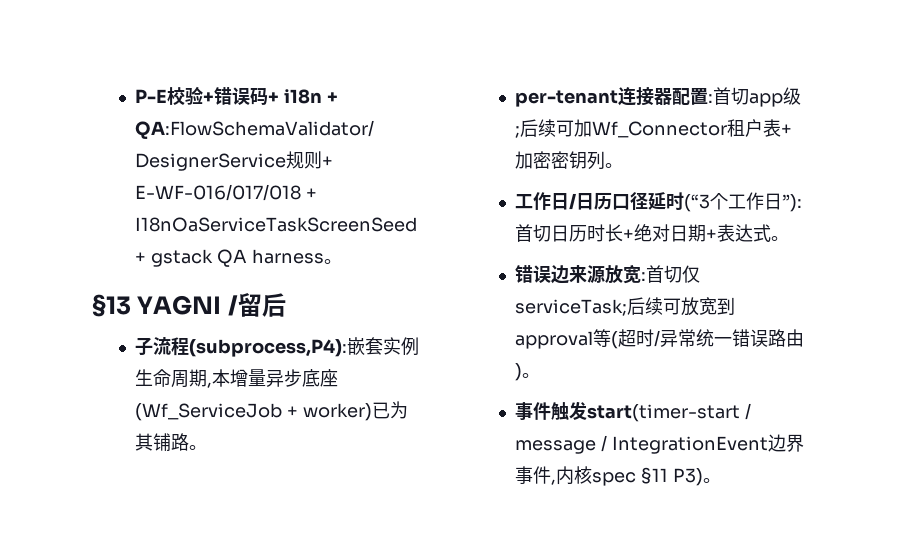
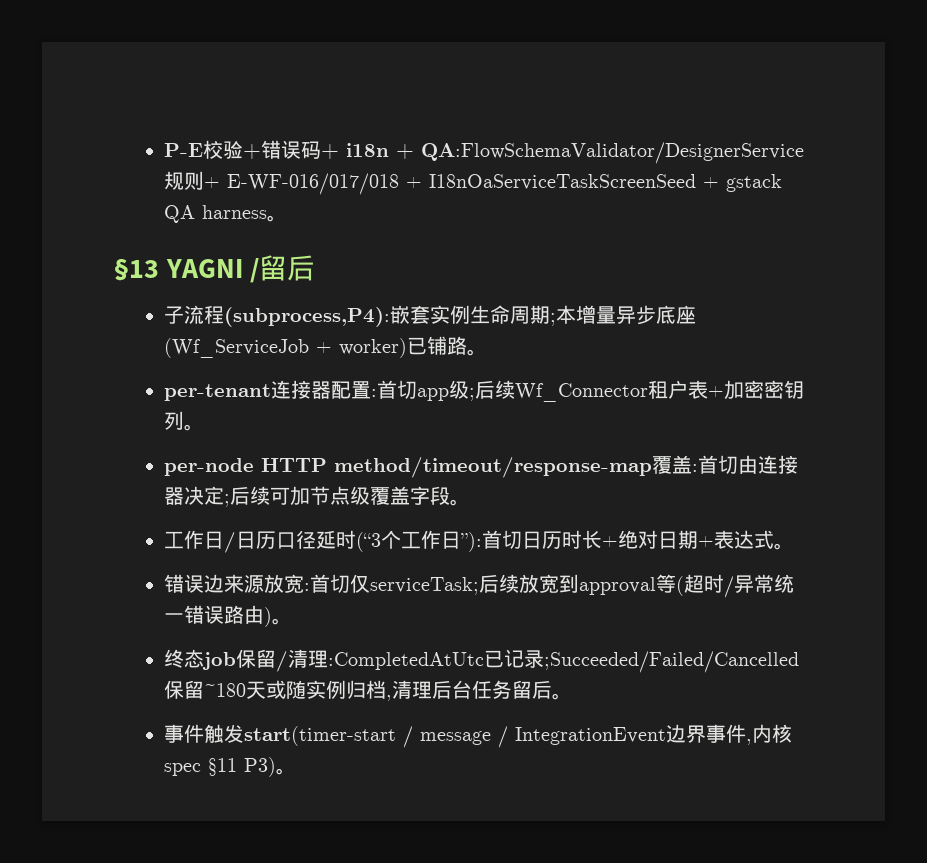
- 子流程(subprocess,P4):嵌套实例生命周期,本增量异步底座(Wf_ServiceJob + worker)已为其铺路。
+ 子流程(subprocess,P4):嵌套实例生命周期;本增量异步底座(Wf_ServiceJob + worker)已铺路。
- per-tenant连接器配置:首切app级;后续可加Wf_Connector租户表+加密密钥列。
+ per-tenant连接器配置:首切app级;后续Wf_Connector租户表+加密密钥列。
+ per-node HTTP method/timeout/response-map覆盖:首切由连接器决定;后续可加节点级覆盖字段。
- 错误边来源放宽:首切仅serviceTask;后续可放宽到approval等(超时/异常统一错误路由)。
+ 错误边来源放宽:首切仅serviceTask;后续放宽到approval等(超时/异常统一错误路由)。
+ 终态job保留/清理:CompletedAtUtc已记录;Succeeded/Failed/Cancelled保留~180天或随实例归档,清理后台任务留后。

